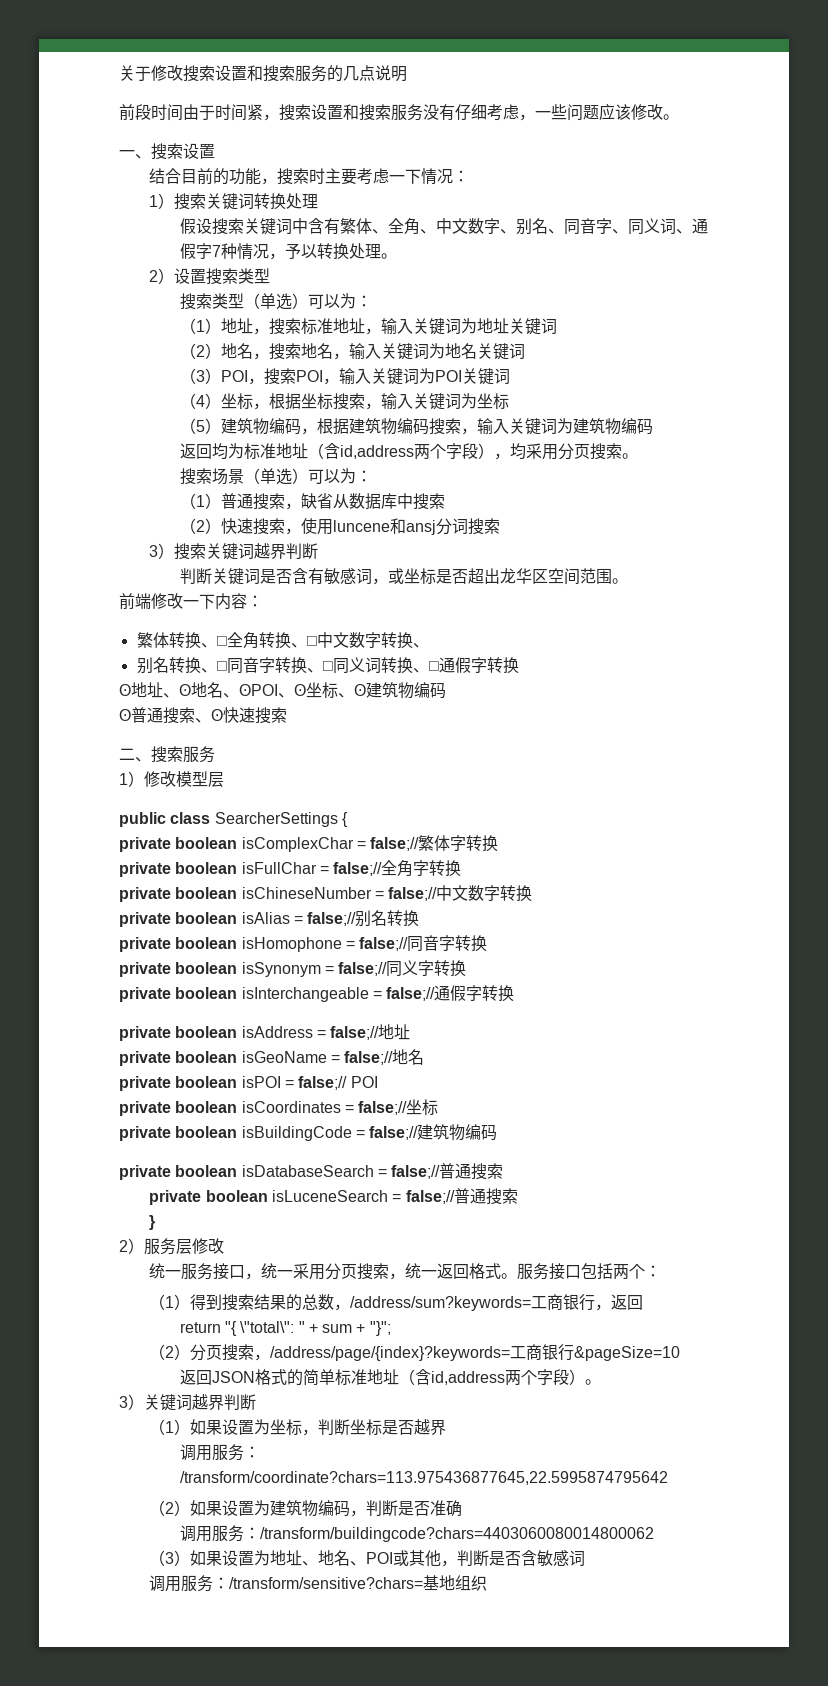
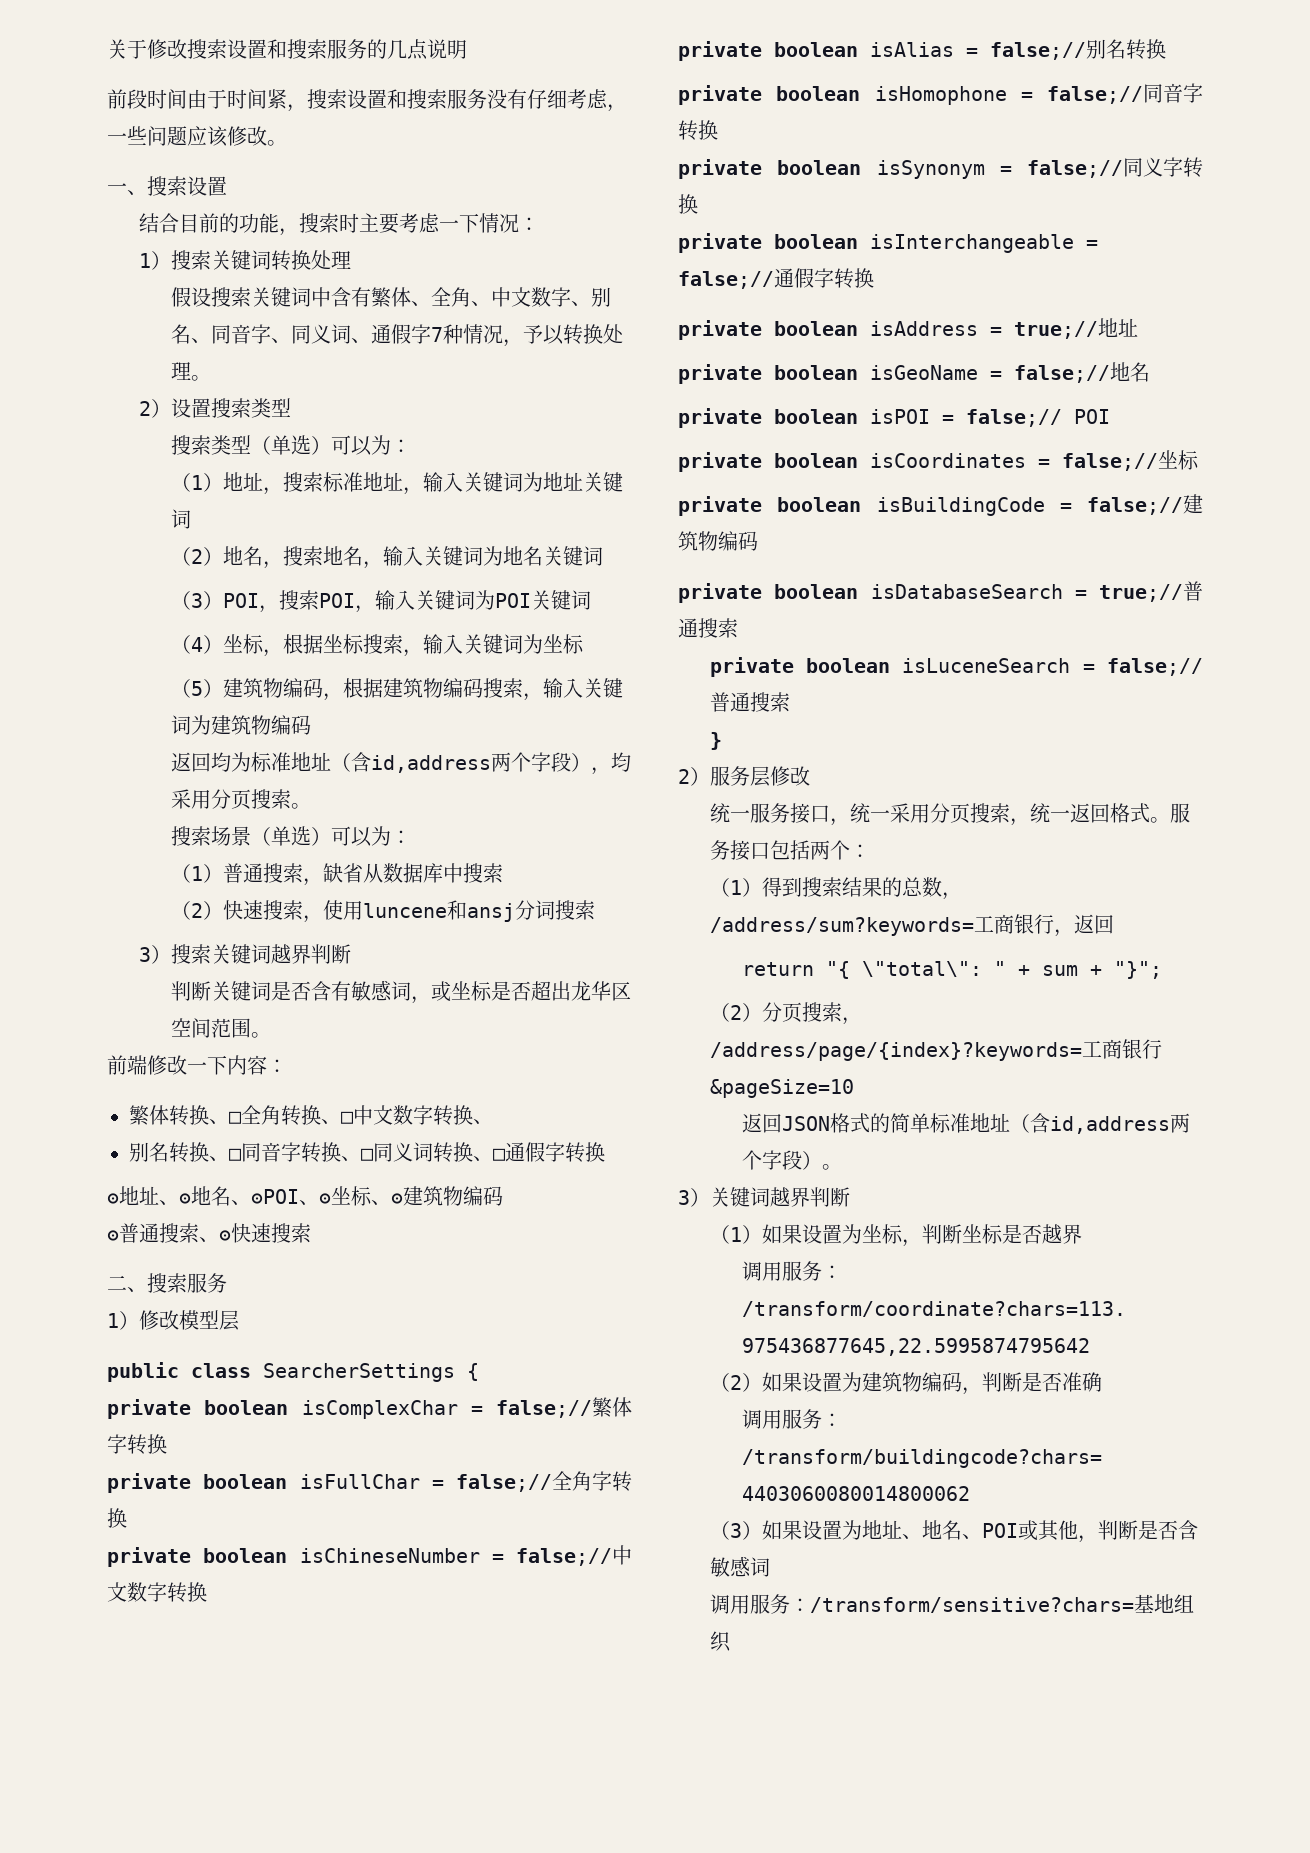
- private boolean isAddress = false;//地址
+ private boolean isAddress = true;//地址
- private boolean isDatabaseSearch = false;//普通搜索
+ private boolean isDatabaseSearch = true;//普通搜索

